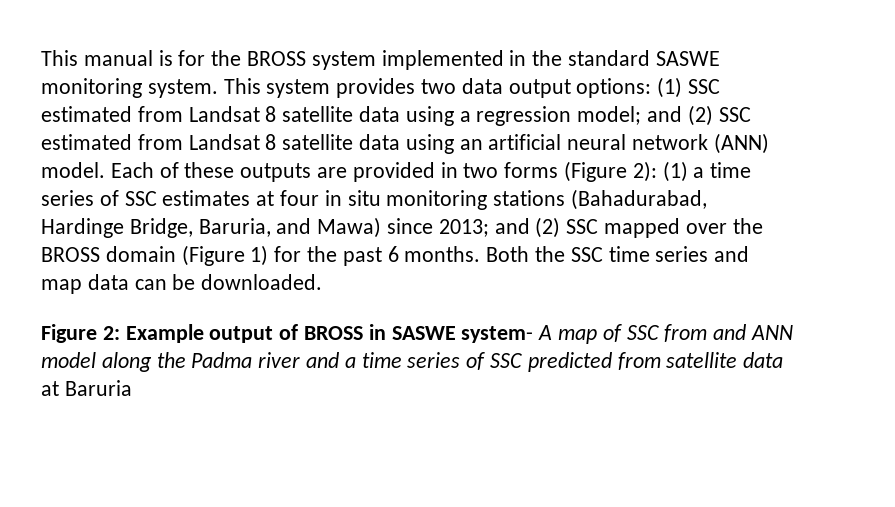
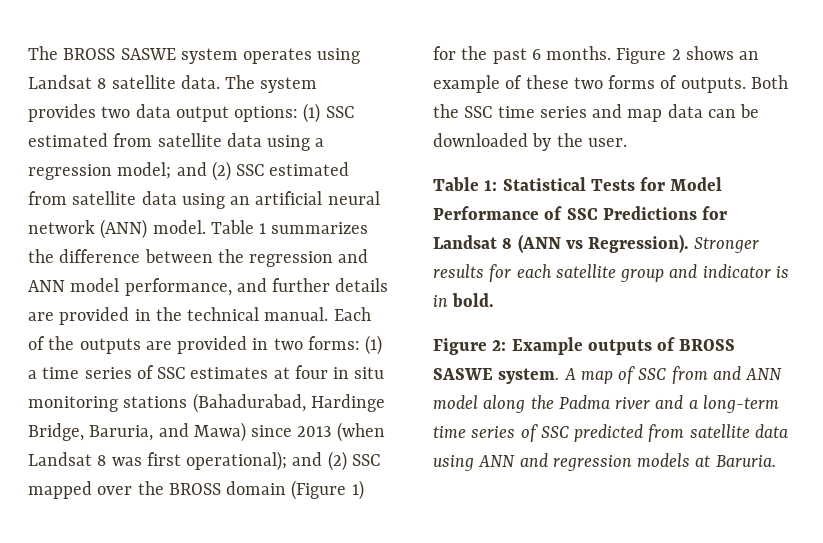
- This manual is for the BROSS system implemented in the standard SASWE monitoring system. This system provides two data output options: (1) SSC estimated from Landsat 8 satellite data using a regression model; and (2) SSC estimated from Landsat 8 satellite data using an artificial neural network (ANN) model.
+ The BROSS SASWE system operates using Landsat 8 satellite data. The system provides two data output options: (1) SSC estimated from satellite data using a regression model; and (2) SSC estimated from satellite data using an artificial neural network (ANN) model.
+ Table 1 summarizes the difference between the regression and ANN model performance, and further details are provided in the technical manual.
- Each of these outputs are provided in two forms (Figure 2): (1) a time series of SSC estimates at four in situ monitoring stations (Bahadurabad, Hardinge Bridge, Baruria, and Mawa) since 2013; and (2) SSC mapped over the BROSS domain (Figure 1) for the past 6 months.
+ Each of the outputs are provided in two forms: (1) a time series of SSC estimates at four in situ monitoring stations (Bahadurabad, Hardinge Bridge, Baruria, and Mawa) since 2013 (when Landsat 8 was first operational); and (2) SSC mapped over the BROSS domain (Figure 1) for the past 6 months.
+ Figure 2 shows an example of these two forms of outputs.
- Both the SSC time series and map data can be downloaded.
+ Both the SSC time series and map data can be downloaded by the user.
+ Table 1: Statistical Tests for Model Performance of SSC Predictions for Landsat 8 (ANN vs Regression). Stronger results for each satellite group and indicator is in bold.
- Figure 2: Example output of BROSS in SASWE system- A map of SSC from and ANN model along the Padma river and a time series of SSC predicted from satellite data at Baruria
+ Figure 2: Example outputs of BROSS SASWE system. A map of SSC from and ANN model along the Padma river and a long-term time series of SSC predicted from satellite data using ANN and regression models at Baruria.

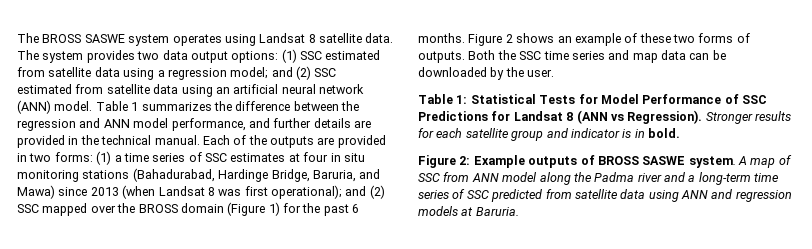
- A map of SSC from and ANN model along the Padma river and a long-term time series of SSC predicted from satellite data using ANN and regression models at Baruria.
+ A map of SSC from ANN model along the Padma river and a long-term time series of SSC predicted from satellite data using ANN and regression models at Baruria.

